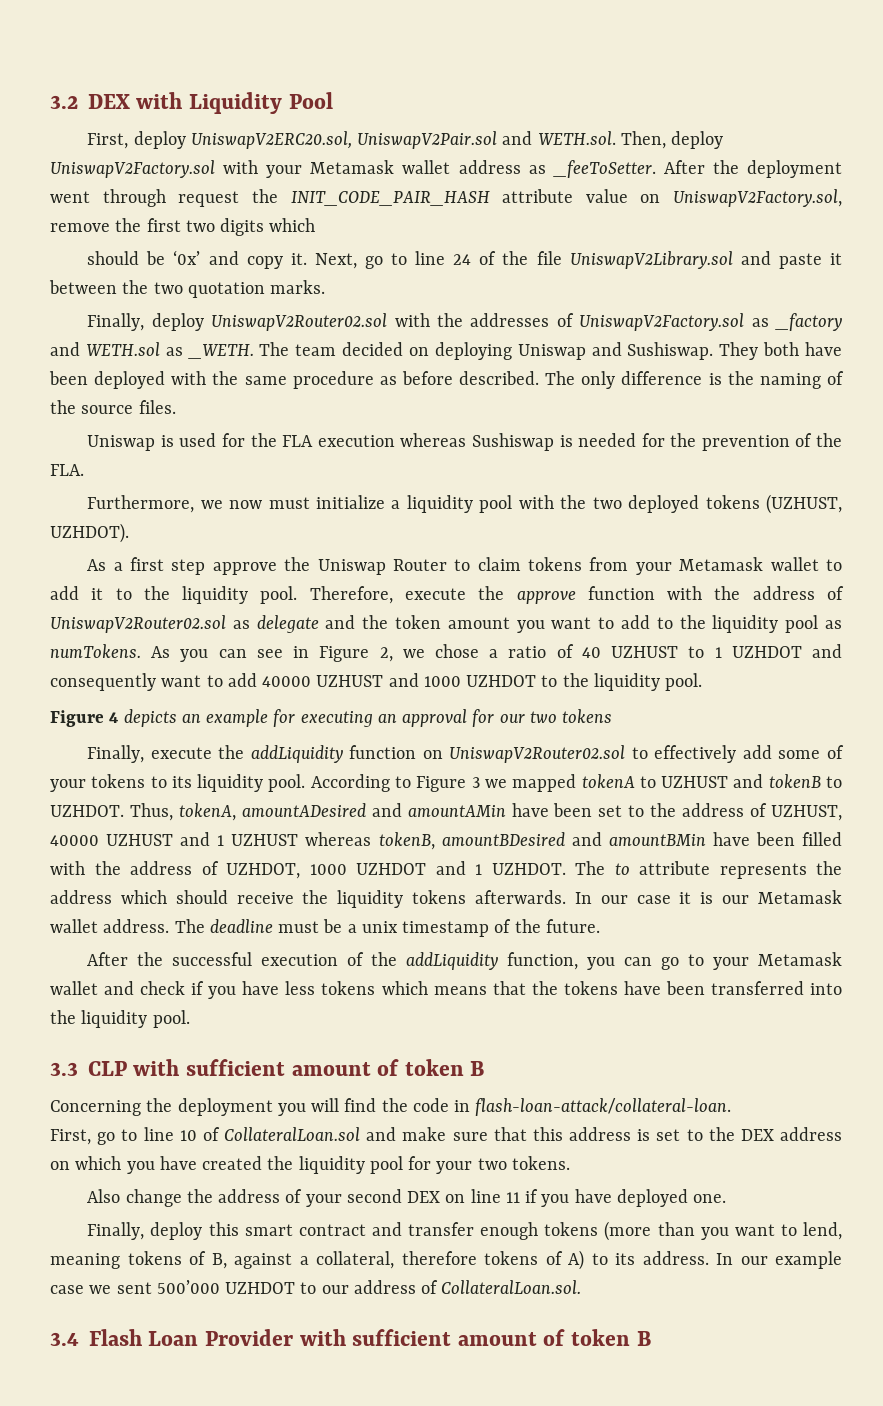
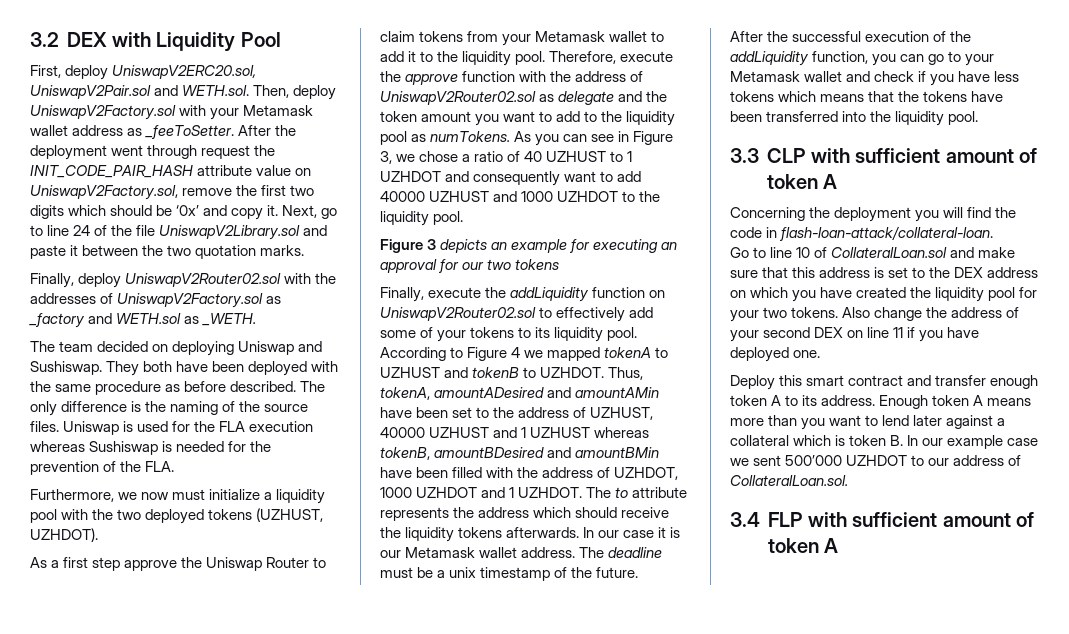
- After the deployment went through request the INIT_CODE_PAIR_HASH attribute value on UniswapV2Factory.sol, remove the first two digits which
- should be ‘0x’ and copy it.
+ After the deployment went through request the INIT_CODE_PAIR_HASH attribute value on UniswapV2Factory.sol, remove the first two digits which should be ‘0x’ and copy it.
- Finally, deploy UniswapV2Router02.sol with the addresses of UniswapV2Factory.sol as _factory and WETH.sol as _WETH. The team decided on deploying Uniswap and Sushiswap.
+ Finally, deploy UniswapV2Router02.sol with the addresses of UniswapV2Factory.sol as _factory and WETH.sol as _WETH.
+ The team decided on deploying Uniswap and Sushiswap.
- The only difference is the naming of the source files.
- Uniswap is used for the FLA execution whereas Sushiswap is needed for the prevention of the FLA.
+ The only difference is the naming of the source files. Uniswap is used for the FLA execution whereas Sushiswap is needed for the prevention of the FLA.
- As you can see in Figure 2, we chose a ratio of 40 UZHUST to 1 UZHDOT and consequently want to add 40000 UZHUST and 1000 UZHDOT to the liquidity pool.
+ As you can see in Figure 3, we chose a ratio of 40 UZHUST to 1 UZHDOT and consequently want to add 40000 UZHUST and 1000 UZHDOT to the liquidity pool.
- Figure 4 depicts an example for executing an approval for our two tokens
+ Figure 3 depicts an example for executing an approval for our two tokens
- According to Figure 3 we mapped tokenA to UZHUST and tokenB to UZHDOT.
+ According to Figure 4 we mapped tokenA to UZHUST and tokenB to UZHDOT.
- 3.3 CLP with sufficient amount of token B
+ 3.3 CLP with sufficient amount of token A
- First, go to line 10 of CollateralLoan.sol and make sure that this address is set to the DEX address on which you have created the liquidity pool for your two tokens.
- Also change the address of your second DEX on line 11 if you have deployed one.
+ Go to line 10 of CollateralLoan.sol and make sure that this address is set to the DEX address on which you have created the liquidity pool for your two tokens. Also change the address of your second DEX on line 11 if you have deployed one.
- Finally, deploy this smart contract and transfer enough tokens (more than you want to lend, meaning tokens of B, against a collateral, therefore tokens of A) to its address. In our example case we sent 500’000 UZHDOT to our address of CollateralLoan.sol.
+ Deploy this smart contract and transfer enough token A to its address. Enough token A means more than you want to lend later against a collateral which is token B. In our example case we sent 500’000 UZHDOT to our address of CollateralLoan.sol.
- 3.4 Flash Loan Provider with sufficient amount of token B
+ 3.4 FLP with sufficient amount of token A

